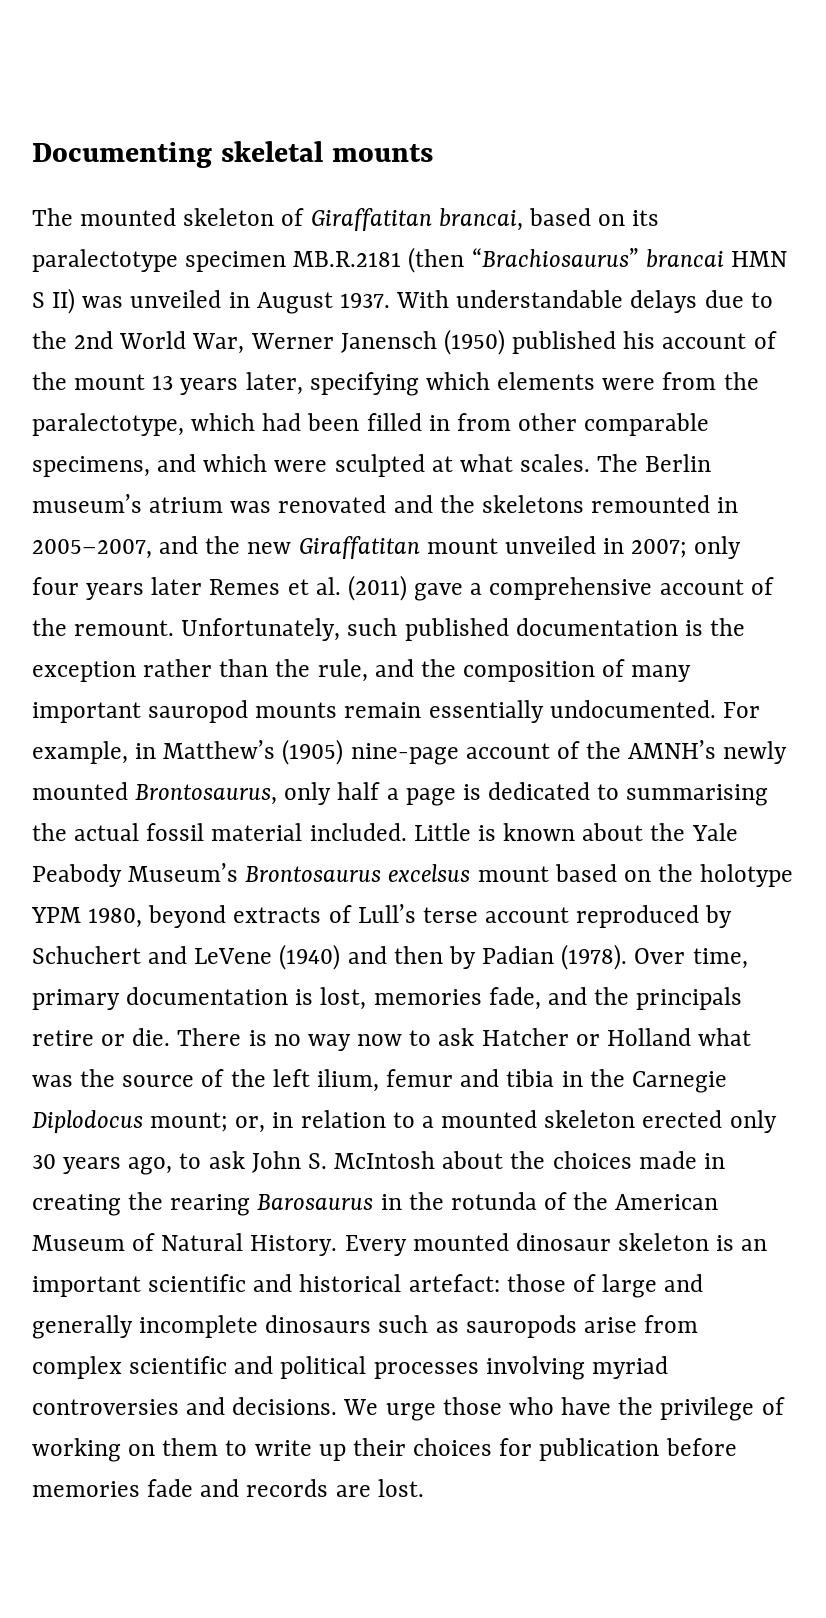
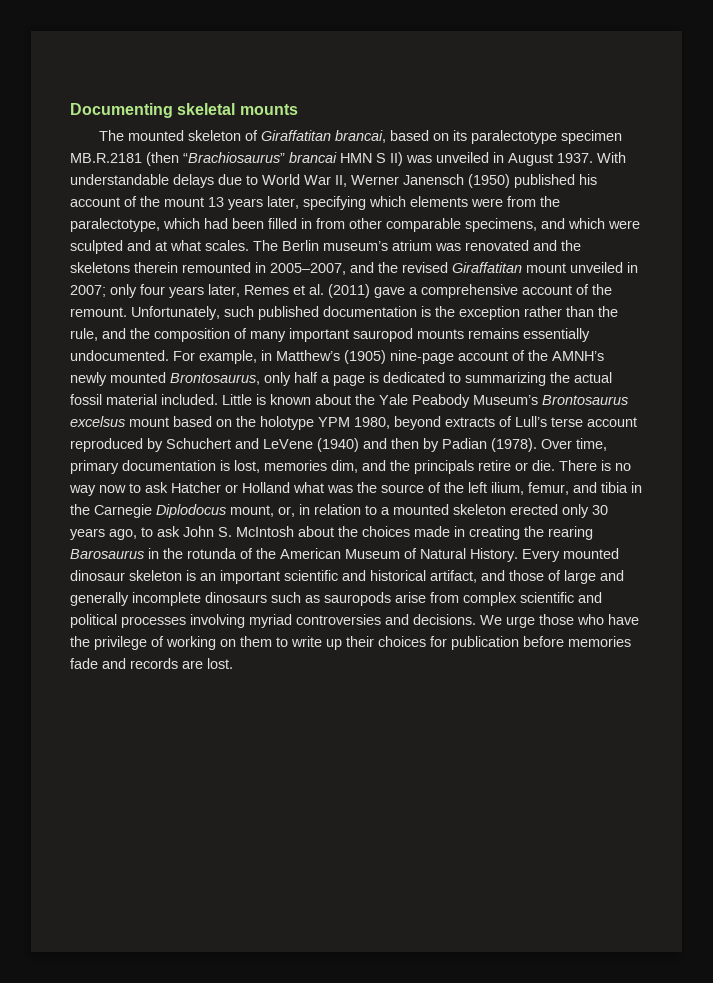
- With understandable delays due to the 2nd World War, Werner Janensch (1950) published his account of the mount 13 years later, specifying which elements were from the paralectotype, which had been filled in from other comparable specimens, and which were sculpted at what scales.
+ With understandable delays due to World War II, Werner Janensch (1950) published his account of the mount 13 years later, specifying which elements were from the paralectotype, which had been filled in from other comparable specimens, and which were sculpted and at what scales.
- The Berlin museum’s atrium was renovated and the skeletons remounted in 2005–2007, and the new Giraffatitan mount unveiled in 2007; only four years later Remes et al. (2011) gave a comprehensive account of the remount.
+ The Berlin museum’s atrium was renovated and the skeletons therein remounted in 2005–2007, and the revised Giraffatitan mount unveiled in 2007; only four years later, Remes et al. (2011) gave a comprehensive account of the remount.
- Unfortunately, such published documentation is the exception rather than the rule, and the composition of many important sauropod mounts remain essentially undocumented.
+ Unfortunately, such published documentation is the exception rather than the rule, and the composition of many important sauropod mounts remains essentially undocumented.
- For example, in Matthew’s (1905) nine-page account of the AMNH’s newly mounted Brontosaurus, only half a page is dedicated to summarising the actual fossil material included.
+ For example, in Matthew’s (1905) nine-page account of the AMNH’s newly mounted Brontosaurus, only half a page is dedicated to summarizing the actual fossil material included.
- Over time, primary documentation is lost, memories fade, and the principals retire or die.
+ Over time, primary documentation is lost, memories dim, and the principals retire or die.
- There is no way now to ask Hatcher or Holland what was the source of the left ilium, femur and tibia in the Carnegie Diplodocus mount; or, in relation to a mounted skeleton erected only 30 years ago, to ask John S. McIntosh about the choices made in creating the rearing Barosaurus in the rotunda of the American Museum of Natural History.
+ There is no way now to ask Hatcher or Holland what was the source of the left ilium, femur, and tibia in the Carnegie Diplodocus mount, or, in relation to a mounted skeleton erected only 30 years ago, to ask John S. McIntosh about the choices made in creating the rearing Barosaurus in the rotunda of the American Museum of Natural History.
- Every mounted dinosaur skeleton is an important scientific and historical artefact: those of large and generally incomplete dinosaurs such as sauropods arise from complex scientific and political processes involving myriad controversies and decisions.
+ Every mounted dinosaur skeleton is an important scientific and historical artifact, and those of large and generally incomplete dinosaurs such as sauropods arise from complex scientific and political processes involving myriad controversies and decisions.

